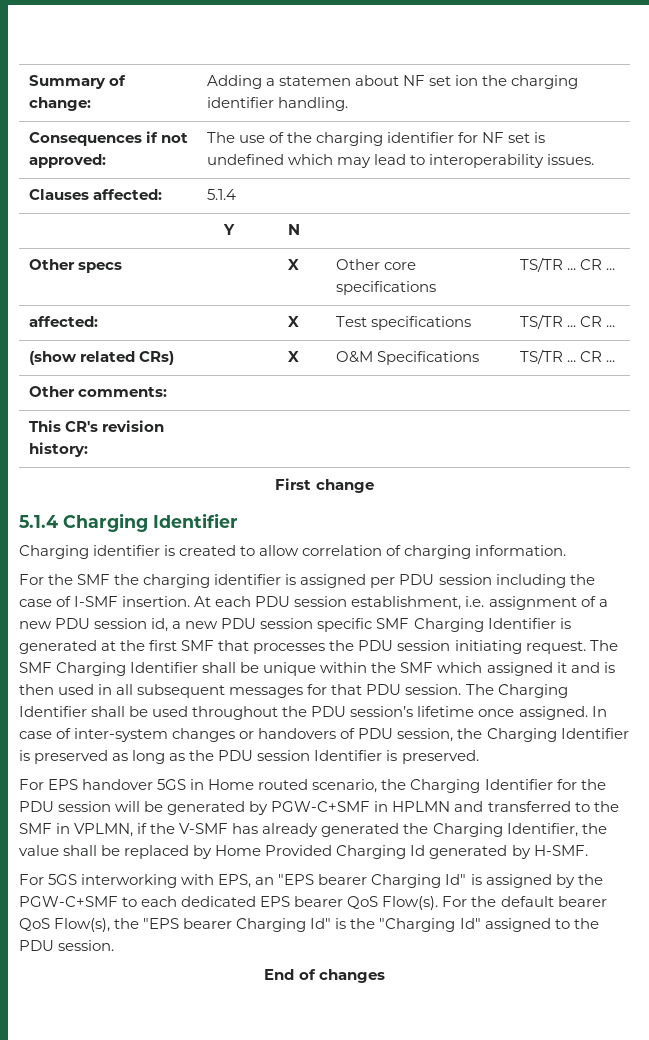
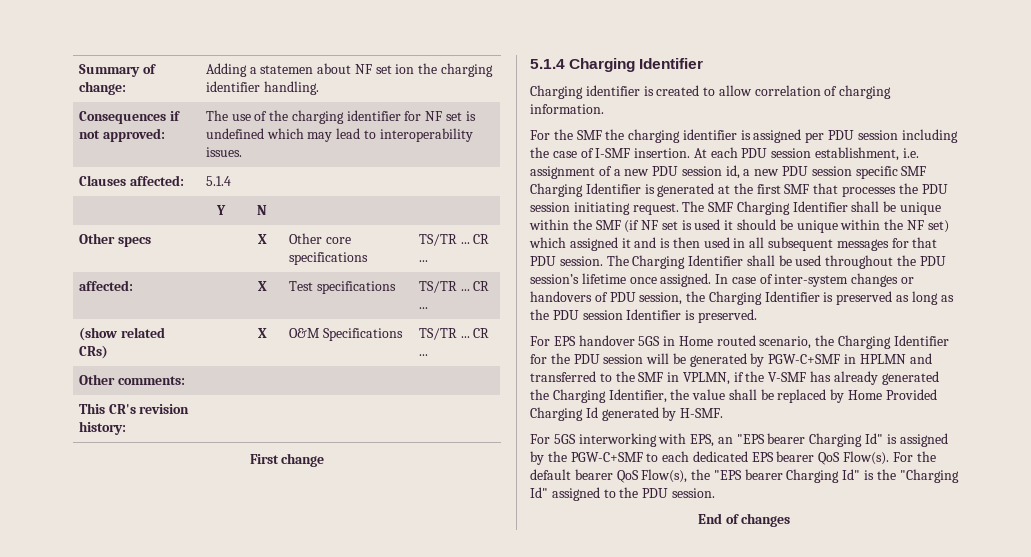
- The SMF Charging Identifier shall be unique within the SMF which assigned it and is then used in all subsequent messages for that PDU session.
+ The SMF Charging Identifier shall be unique within the SMF (if NF set is used it should be unique within the NF set) which assigned it and is then used in all subsequent messages for that PDU session.

